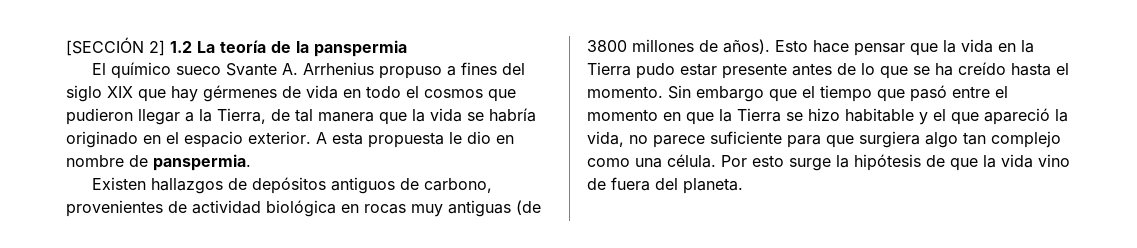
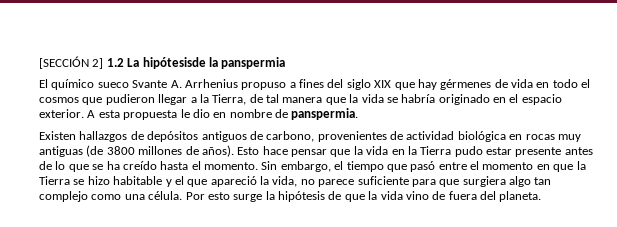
- [SECCIÓN 2] 1.2 La teoría de la panspermia
+ [SECCIÓN 2] 1.2 La hipótesisde la panspermia
- Sin embargo que el tiempo que pasó entre el momento en que la Tierra se hizo habitable y el que apareció la vida, no parece suficiente para que surgiera algo tan complejo como una célula.
+ Sin embargo, el tiempo que pasó entre el momento en que la Tierra se hizo habitable y el que apareció la vida, no parece suficiente para que surgiera algo tan complejo como una célula.

